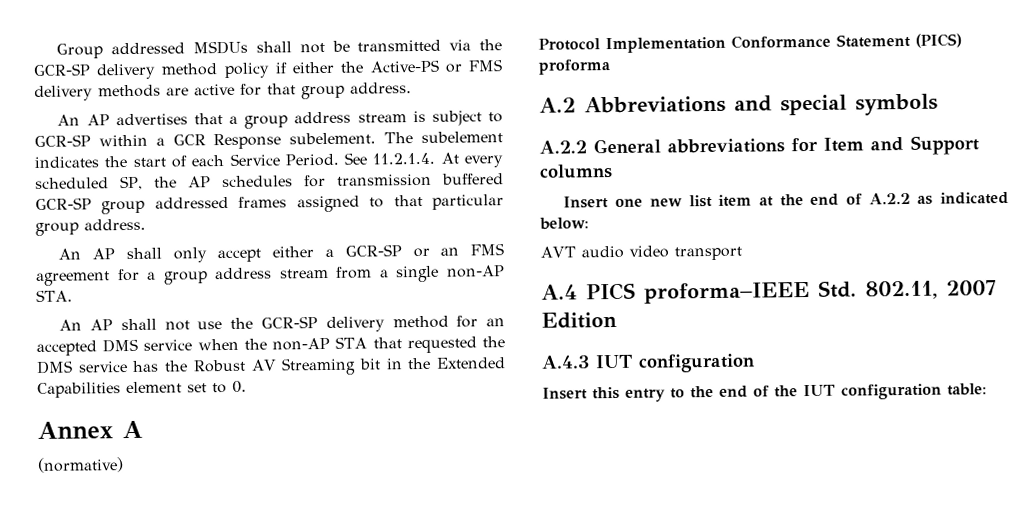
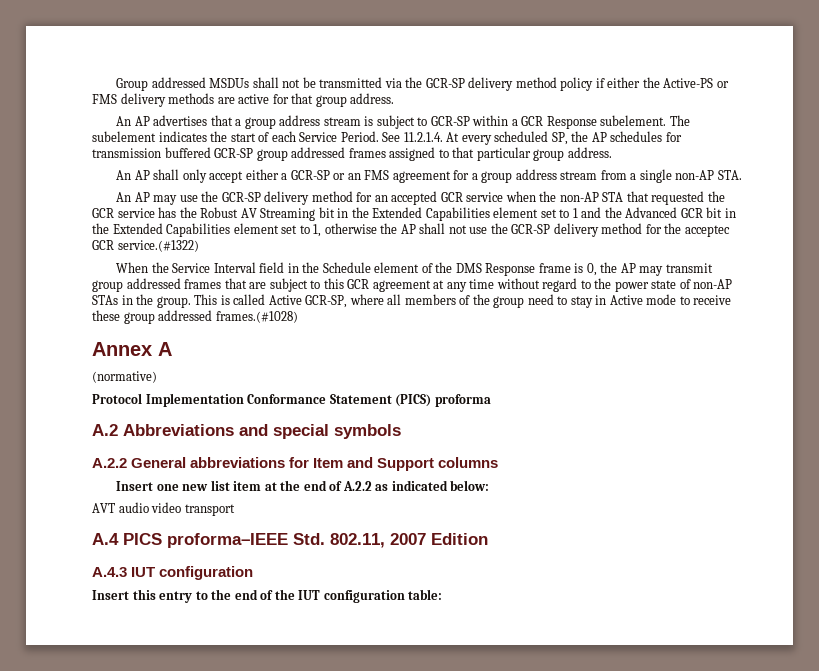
- An AP shall not use the GCR-SP delivery method for an accepted DMS service when the non-AP STA that requested the DMS service has the Robust AV Streaming bit in the Extended Capabilities element set to 0.
+ An AP may use the GCR-SP delivery method for an accepted GCR service when the non-AP STA that requested the GCR service has the Robust AV Streaming bit in the Extended Capabilities element set to 1 and the Advanced GCR bit in the Extended Capabilities element set to 1, otherwise the AP shall not use the GCR-SP delivery method for the acceptec GCR service.(#1322)
+ When the Service Interval field in the Schedule element of the DMS Response frame is 0, the AP may transmit group addressed frames that are subject to this GCR agreement at any time without regard to the power state of non-AP STAs in the group. This is called Active GCR-SP, where all members of the group need to stay in Active mode to receive these group addressed frames.(#1028)

